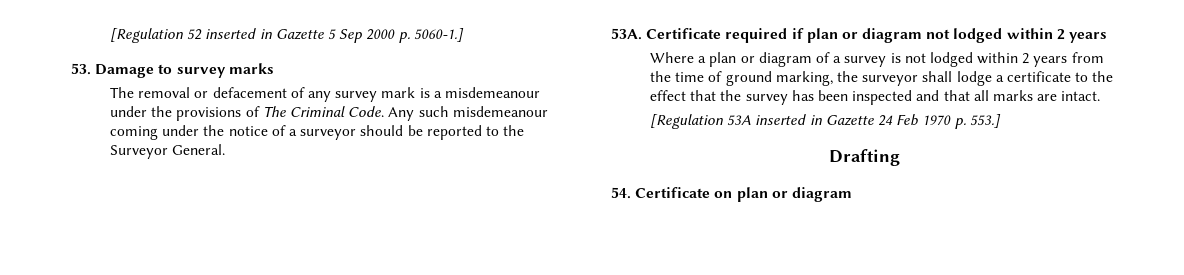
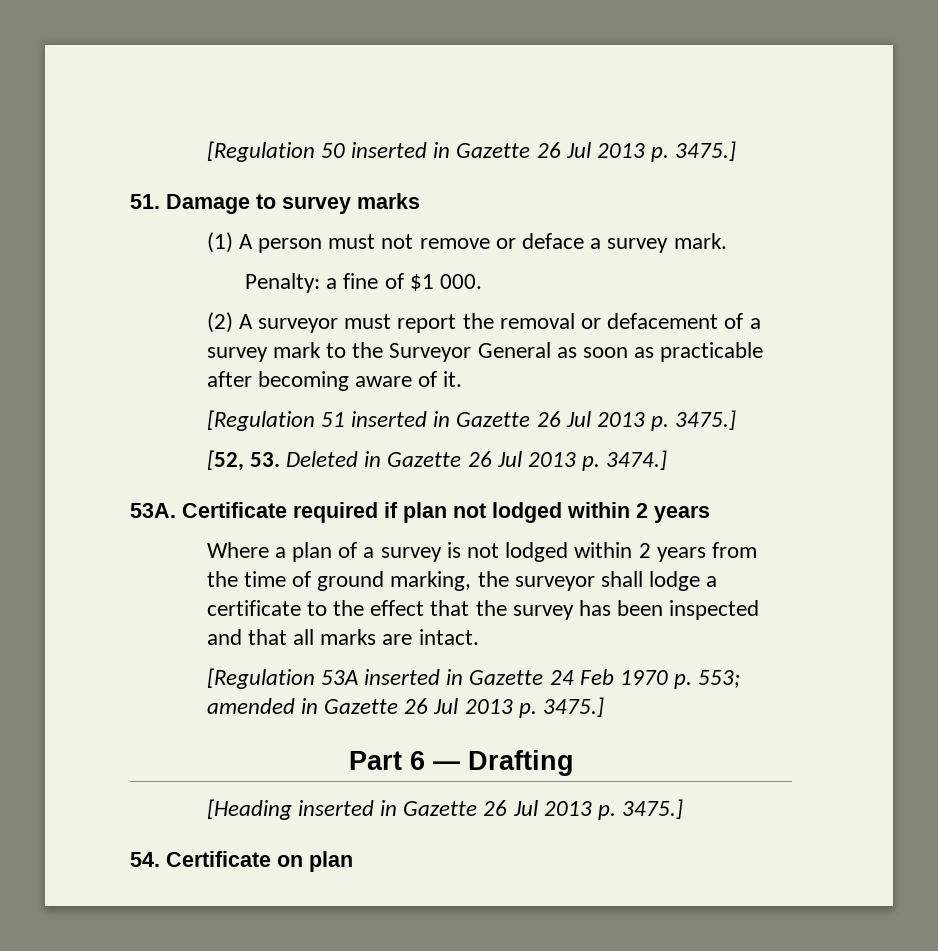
- [Regulation 52 inserted in Gazette 5 Sep 2000 p. 5060-1.]
- 53. Damage to survey marks
- The removal or defacement of any survey mark is a misdemeanour under the provisions of The Criminal Code. Any such misdemeanour coming under the notice of a surveyor should be reported to the Surveyor General.
+ [Regulation 50 inserted in Gazette 26 Jul 2013 p. 3475.]
+ 51. Damage to survey marks
+ (1) A person must not remove or deface a survey mark.
+ Penalty: a fine of $1 000.
+ (2) A surveyor must report the removal or defacement of a survey mark to the Surveyor General as soon as practicable after becoming aware of it.
+ [Regulation 51 inserted in Gazette 26 Jul 2013 p. 3475.]
+ [52, 53. Deleted in Gazette 26 Jul 2013 p. 3474.]
- Certificate required if plan or diagram not lodged within 2 years
+ Certificate required if plan not lodged within 2 years
- Where a plan or diagram of a survey is not lodged within 2 years from the time of ground marking, the surveyor shall lodge a certificate to the effect that the survey has been inspected and that all marks are intact.
+ Where a plan of a survey is not lodged within 2 years from the time of ground marking, the surveyor shall lodge a certificate to the effect that the survey has been inspected and that all marks are intact.
- [Regulation 53A inserted in Gazette 24 Feb 1970 p. 553.]
- Drafting
+ [Regulation 53A inserted in Gazette 24 Feb 1970 p. 553; amended in Gazette 26 Jul 2013 p. 3475.]
+ Part 6 — Drafting
+ [Heading inserted in Gazette 26 Jul 2013 p. 3475.]
- 54. Certificate on plan or diagram
+ 54. Certificate on plan

